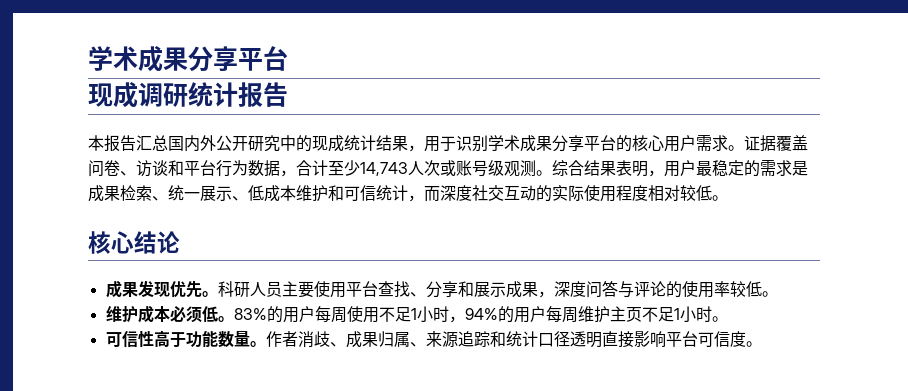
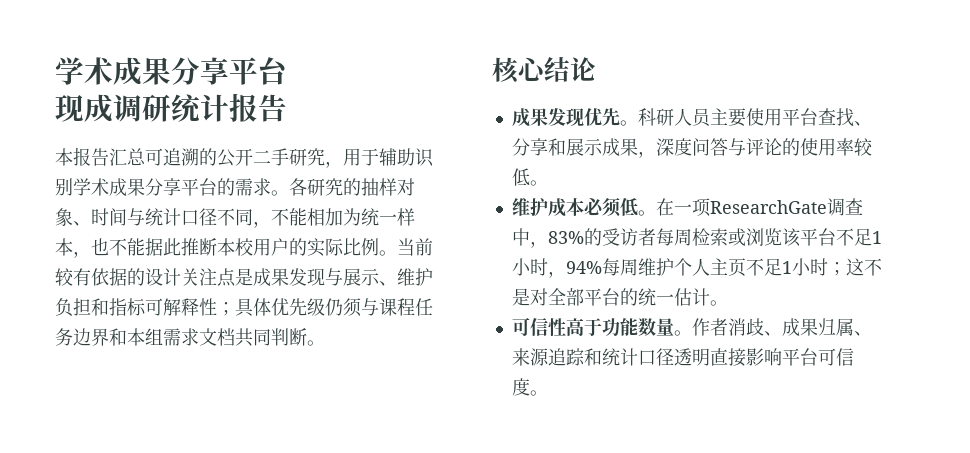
- 本报告汇总国内外公开研究中的现成统计结果，用于识别学术成果分享平台的核心用户需求。证据覆盖问卷、访谈和平台行为数据，合计至少14,743人次或账号级观测。综合结果表明，用户最稳定的需求是成果检索、统一展示、低成本维护和可信统计，而深度社交互动的实际使用程度相对较低。
+ 本报告汇总可追溯的公开二手研究，用于辅助识别学术成果分享平台的需求。各研究的抽样对象、时间与统计口径不同，不能相加为统一样本，也不能据此推断本校用户的实际比例。当前较有依据的设计关注点是成果发现与展示、维护负担和指标可解释性；具体优先级仍须与课程任务边界和本组需求文档共同判断。
- 83%的用户每周使用不足1小时，94%的用户每周维护主页不足1小时。
+ 在一项ResearchGate调查中，83%的受访者每周检索或浏览该平台不足1小时，94%每周维护个人主页不足1小时；这不是对全部平台的统一估计。

